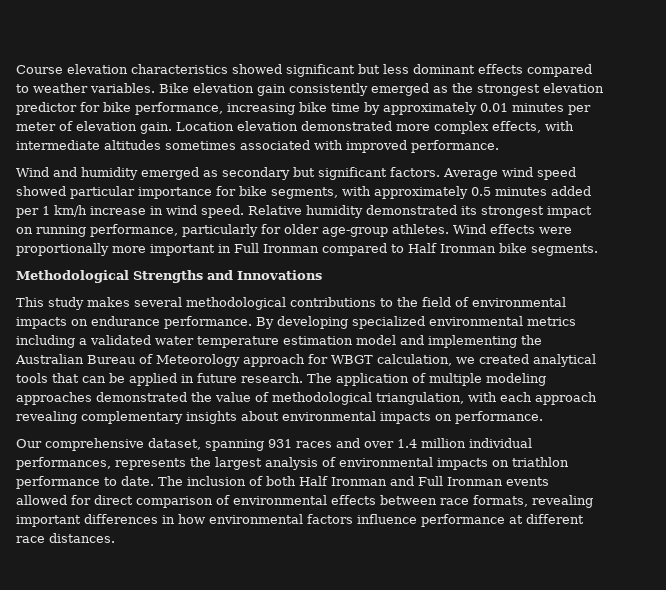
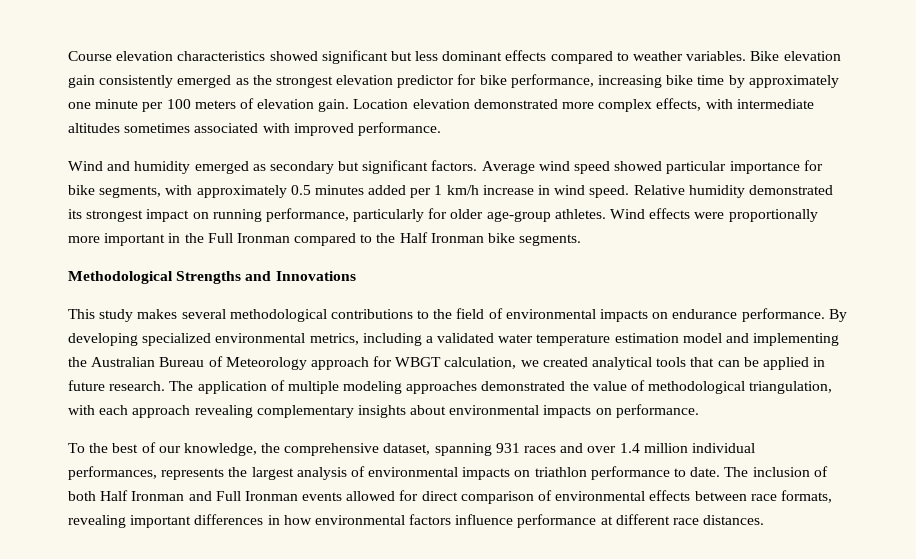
- Bike elevation gain consistently emerged as the strongest elevation predictor for bike performance, increasing bike time by approximately 0.01 minutes per meter of elevation gain.
+ Bike elevation gain consistently emerged as the strongest elevation predictor for bike performance, increasing bike time by approximately one minute per 100 meters of elevation gain.
- Wind effects were proportionally more important in Full Ironman compared to Half Ironman bike segments.
+ Wind effects were proportionally more important in the Full Ironman compared to the Half Ironman bike segments.
- By developing specialized environmental metrics including a validated water temperature estimation model and implementing the Australian Bureau of Meteorology approach for WBGT calculation, we created analytical tools that can be applied in future research.
+ By developing specialized environmental metrics, including a validated water temperature estimation model and implementing the Australian Bureau of Meteorology approach for WBGT calculation, we created analytical tools that can be applied in future research.
- Our comprehensive dataset, spanning 931 races and over 1.4 million individual performances, represents the largest analysis of environmental impacts on triathlon performance to date.
+ To the best of our knowledge, the comprehensive dataset, spanning 931 races and over 1.4 million individual performances, represents the largest analysis of environmental impacts on triathlon performance to date.

